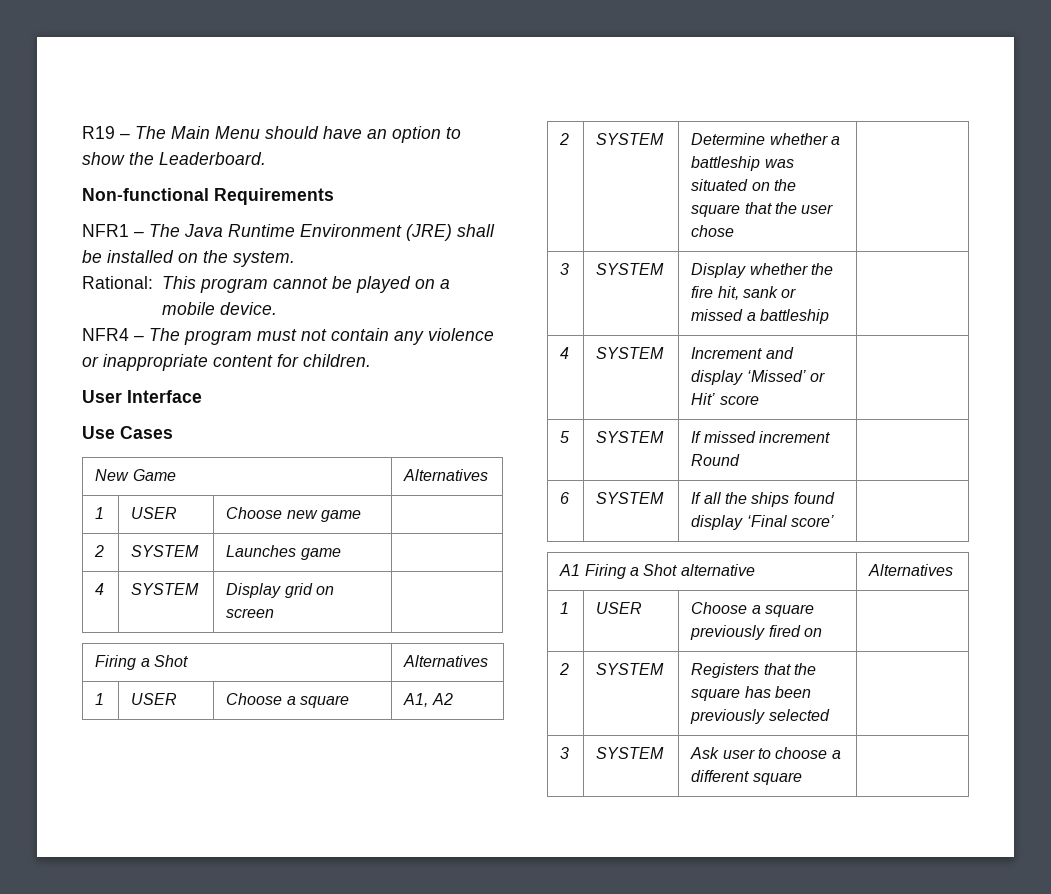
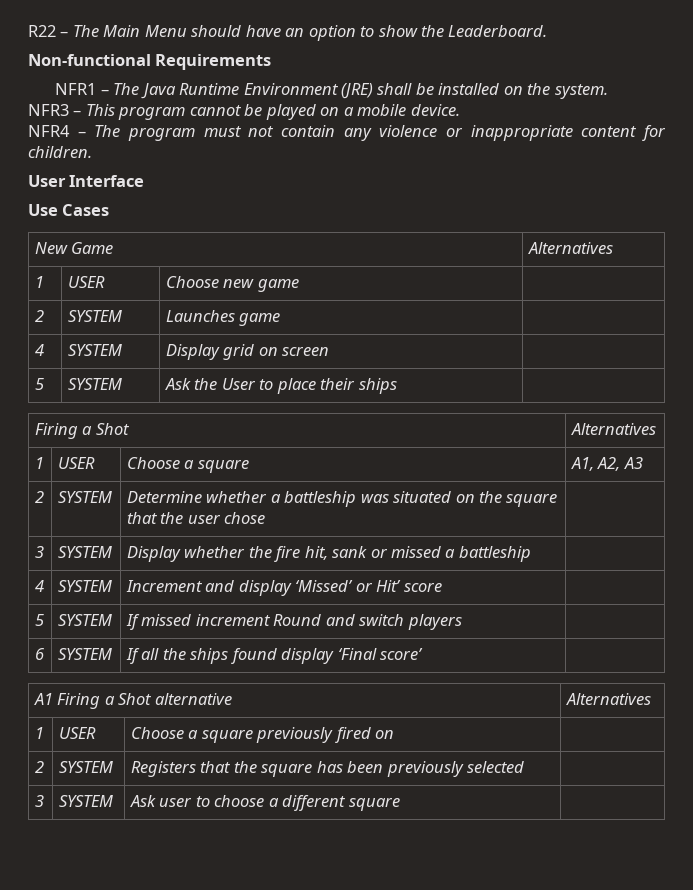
- R19 – The Main Menu should have an option to show the Leaderboard.
+ R22 – The Main Menu should have an option to show the Leaderboard.
- Rational: This program cannot be played on a mobile device.
+ NFR3 – This program cannot be played on a mobile device.
+ 5 | SYSTEM | Ask the User to place their ships |
- 1 | USER | Choose a square | A1, A2
+ 1 | USER | Choose a square | A1, A2, A3
- 5 | SYSTEM | If missed increment Round |
+ 5 | SYSTEM | If missed increment Round and switch players |

